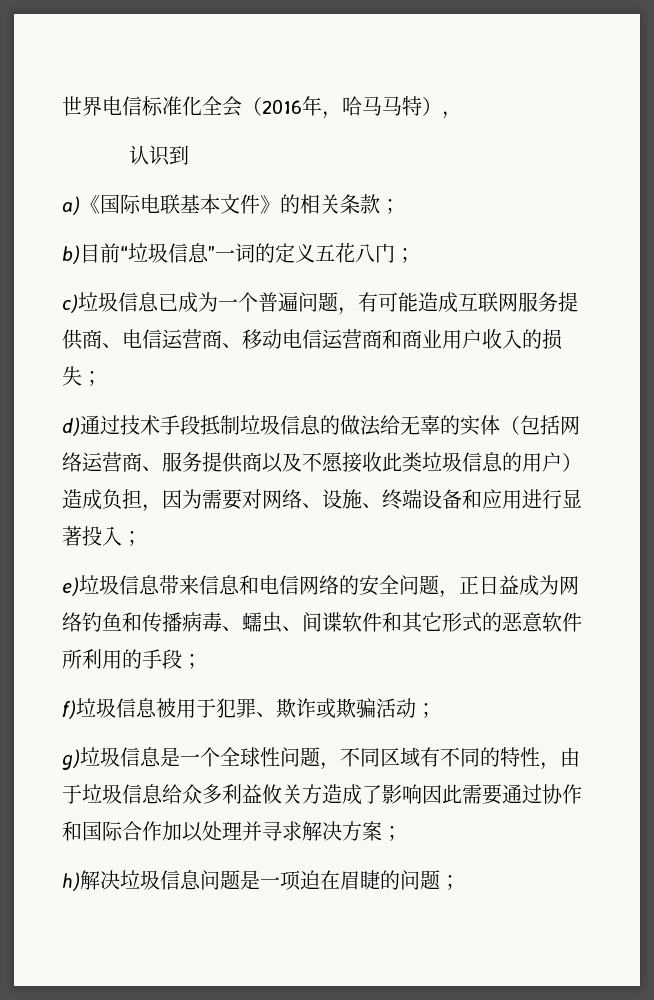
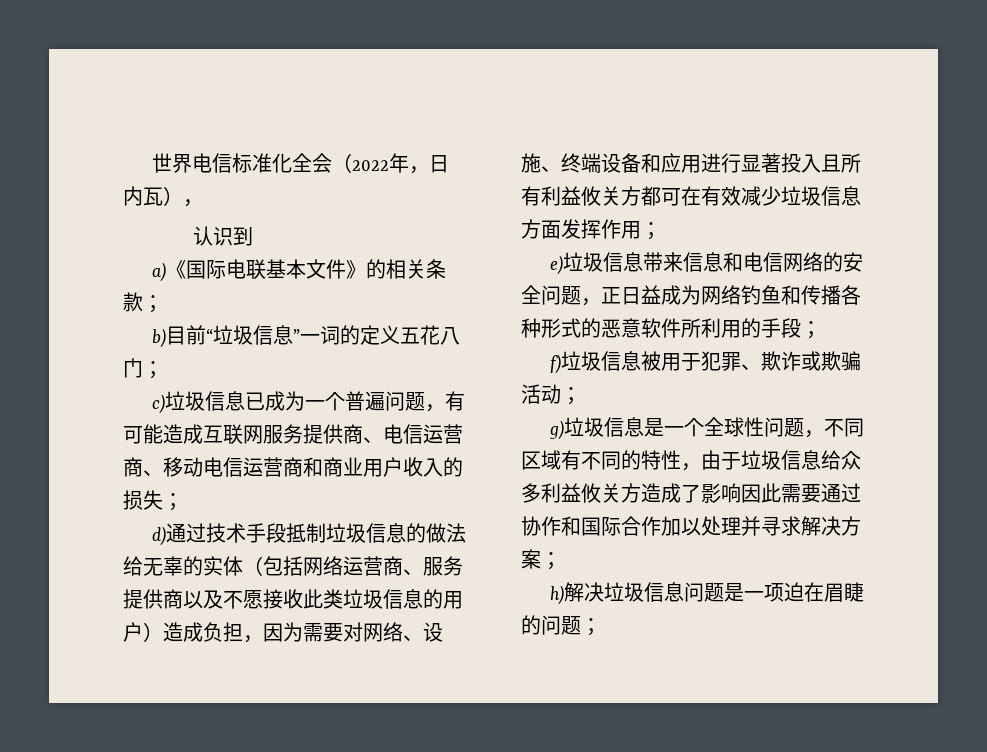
- 世界电信标准化全会（2016年，哈马马特），
+ 世界电信标准化全会（2022年，日内瓦），
- d)通过技术手段抵制垃圾信息的做法给无辜的实体（包括网络运营商、服务提供商以及不愿接收此类垃圾信息的用户）造成负担，因为需要对网络、设施、终端设备和应用进行显著投入；
+ d)通过技术手段抵制垃圾信息的做法给无辜的实体（包括网络运营商、服务提供商以及不愿接收此类垃圾信息的用户）造成负担，因为需要对网络、设施、终端设备和应用进行显著投入且所有利益攸关方都可在有效减少垃圾信息方面发挥作用；
- e)垃圾信息带来信息和电信网络的安全问题，正日益成为网络钓鱼和传播病毒、蠕虫、间谍软件和其它形式的恶意软件所利用的手段；
+ e)垃圾信息带来信息和电信网络的安全问题，正日益成为网络钓鱼和传播各种形式的恶意软件所利用的手段；

